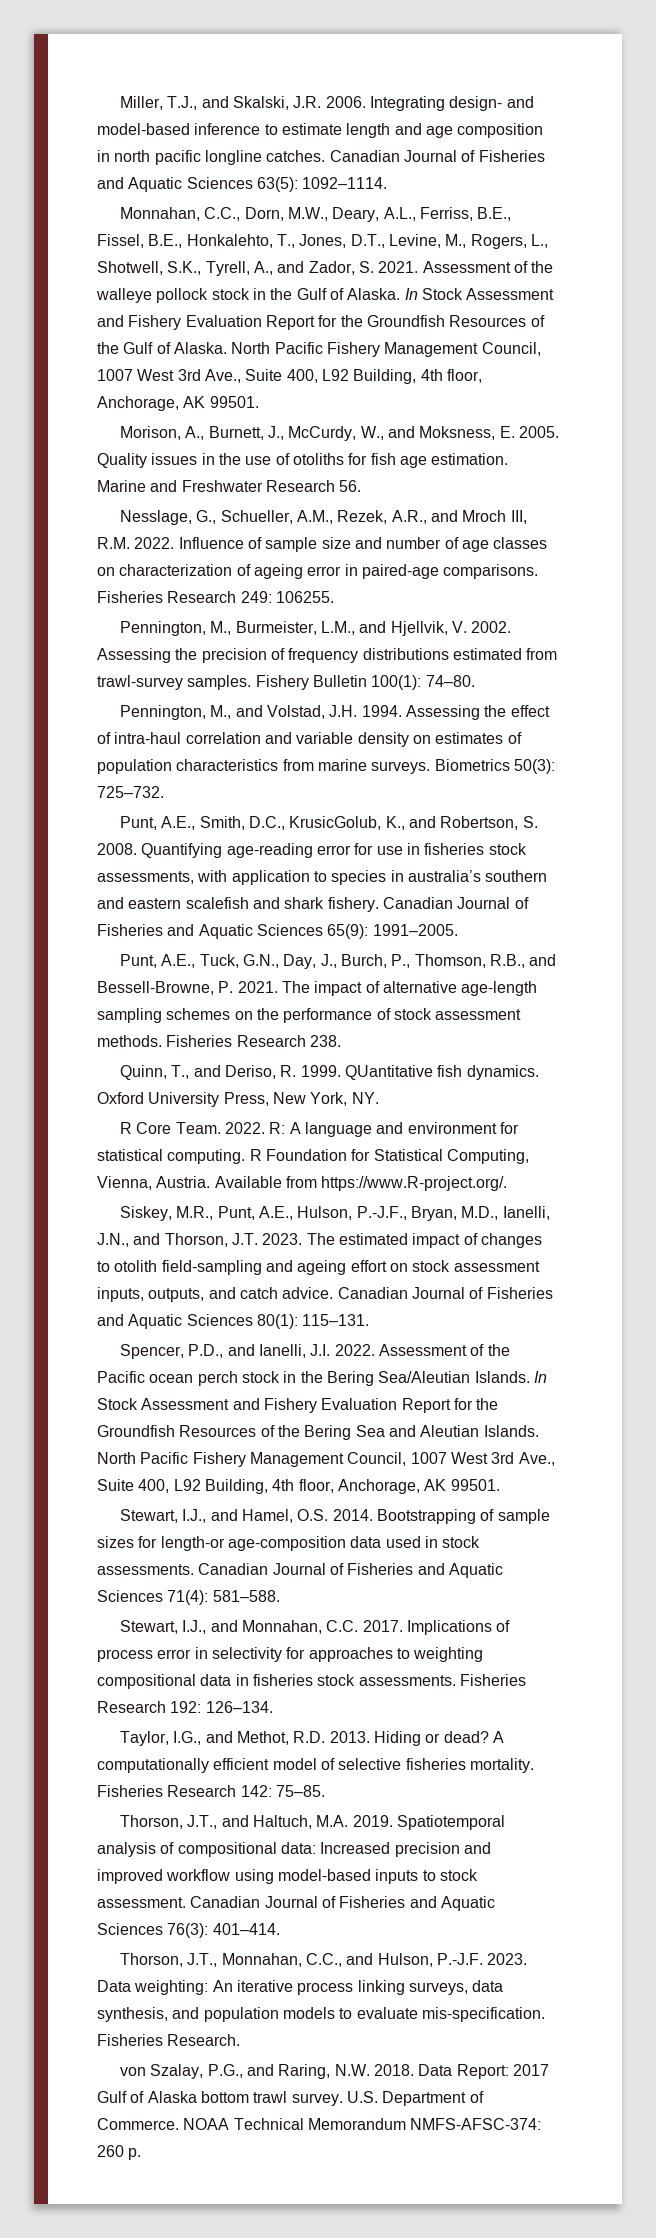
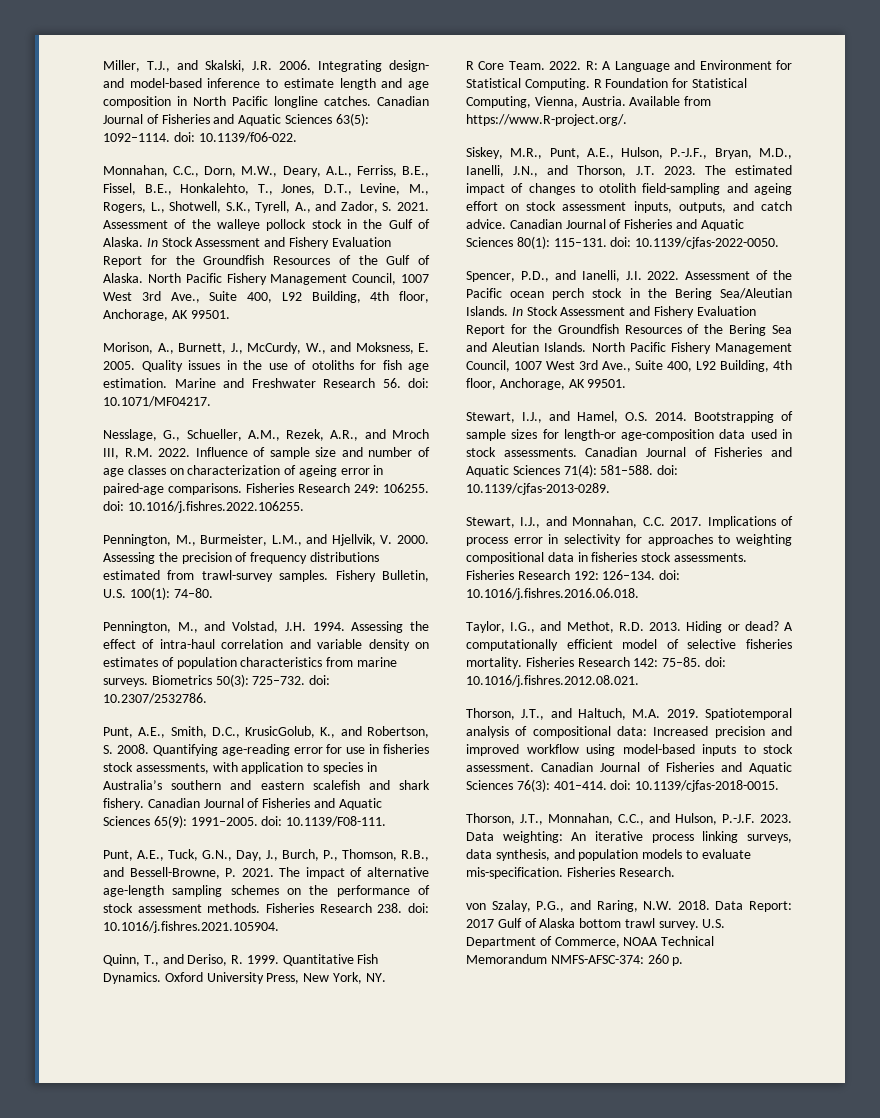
- Integrating design- and model-based inference to estimate length and age composition in north pacific longline catches.
+ Integrating design- and model-based inference to estimate length and age composition in North Pacific longline catches.
- Canadian Journal of Fisheries and Aquatic Sciences 63(5): 1092–1114.
+ Canadian Journal of Fisheries and Aquatic Sciences 63(5): 1092–1114. doi: 10.1139/f06-022.
- Marine and Freshwater Research 56.
+ Marine and Freshwater Research 56. doi: 10.1071/MF04217.
- Fisheries Research 249: 106255.
+ Fisheries Research 249: 106255. doi: 10.1016/j.fishres.2022.106255.
- Pennington, M., Burmeister, L.M., and Hjellvik, V. 2002.
+ Pennington, M., Burmeister, L.M., and Hjellvik, V. 2000.
- Fishery Bulletin 100(1): 74–80.
+ Fishery Bulletin, U.S. 100(1): 74–80.
- Biometrics 50(3): 725–732.
+ Biometrics 50(3): 725–732. doi: 10.2307/2532786.
- Quantifying age-reading error for use in fisheries stock assessments, with application to species in australia’s southern and eastern scalefish and shark fishery.
+ Quantifying age-reading error for use in fisheries stock assessments, with application to species in Australia’s southern and eastern scalefish and shark fishery.
- Canadian Journal of Fisheries and Aquatic Sciences 65(9): 1991–2005.
+ Canadian Journal of Fisheries and Aquatic Sciences 65(9): 1991–2005. doi: 10.1139/F08-111.
- Fisheries Research 238.
+ Fisheries Research 238. doi: 10.1016/j.fishres.2021.105904.
- QUantitative fish dynamics.
+ Quantitative Fish Dynamics.
- R: A language and environment for statistical computing.
+ R: A Language and Environment for Statistical Computing.
- Canadian Journal of Fisheries and Aquatic Sciences 80(1): 115–131.
+ Canadian Journal of Fisheries and Aquatic Sciences 80(1): 115–131. doi: 10.1139/cjfas-2022-0050.
- Canadian Journal of Fisheries and Aquatic Sciences 71(4): 581–588.
+ Canadian Journal of Fisheries and Aquatic Sciences 71(4): 581–588. doi: 10.1139/cjfas-2013-0289.
- Fisheries Research 192: 126–134.
+ Fisheries Research 192: 126–134. doi: 10.1016/j.fishres.2016.06.018.
- Fisheries Research 142: 75–85.
+ Fisheries Research 142: 75–85. doi: 10.1016/j.fishres.2012.08.021.
- Canadian Journal of Fisheries and Aquatic Sciences 76(3): 401–414.
+ Canadian Journal of Fisheries and Aquatic Sciences 76(3): 401–414. doi: 10.1139/cjfas-2018-0015.
- U.S. Department of Commerce. NOAA Technical Memorandum NMFS-AFSC-374: 260 p.
+ U.S. Department of Commerce, NOAA Technical Memorandum NMFS-AFSC-374: 260 p.

